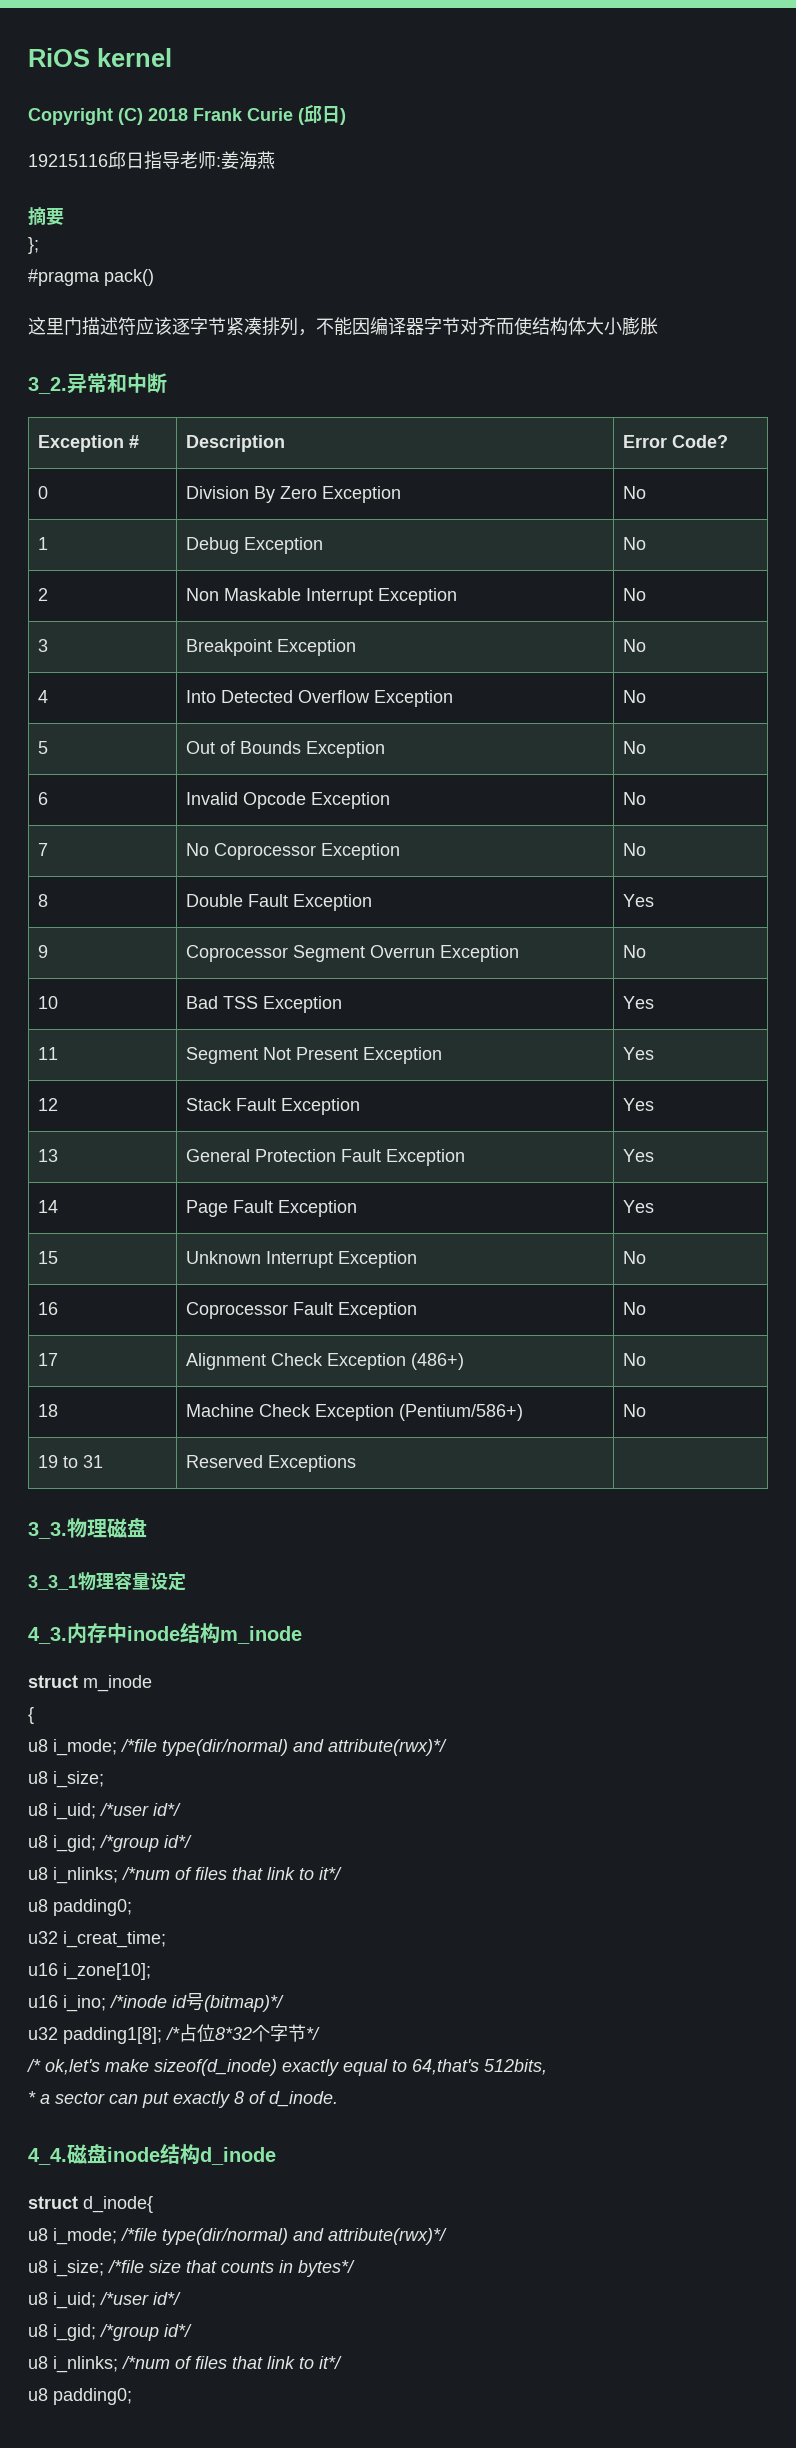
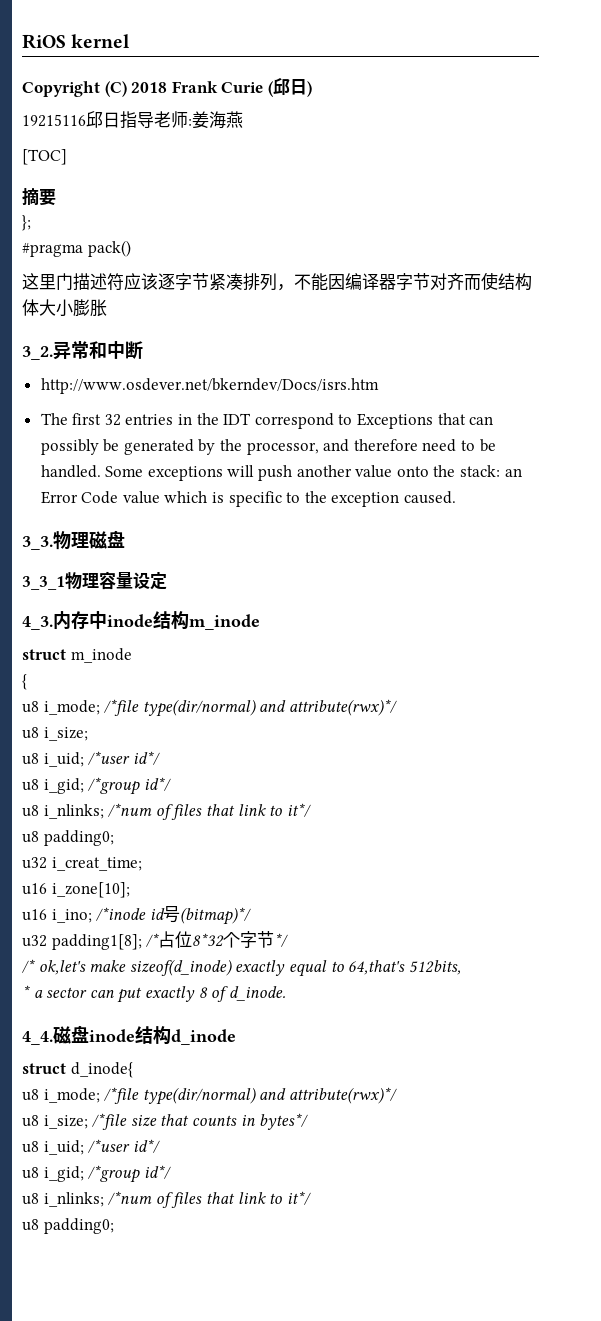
+ [TOC]
- Exception # | Description | Error Code?
- 0 | Division By Zero Exception | No
- 1 | Debug Exception | No
- 2 | Non Maskable Interrupt Exception | No
- 3 | Breakpoint Exception | No
- 4 | Into Detected Overflow Exception | No
- 5 | Out of Bounds Exception | No
- 6 | Invalid Opcode Exception | No
- 7 | No Coprocessor Exception | No
- 8 | Double Fault Exception | Yes
- 9 | Coprocessor Segment Overrun Exception | No
- 10 | Bad TSS Exception | Yes
- 11 | Segment Not Present Exception | Yes
- 12 | Stack Fault Exception | Yes
- 13 | General Protection Fault Exception | Yes
- 14 | Page Fault Exception | Yes
- 15 | Unknown Interrupt Exception | No
- 16 | Coprocessor Fault Exception | No
- 17 | Alignment Check Exception (486+) | No
- 18 | Machine Check Exception (Pentium/586+) | No
- 19 to 31 | Reserved Exceptions |
+ http://www.osdever.net/bkerndev/Docs/isrs.htm
+ The first 32 entries in the IDT correspond to Exceptions that can possibly be generated by the processor, and therefore need to be handled. Some exceptions will push another value onto the stack: an Error Code value which is specific to the exception caused.

